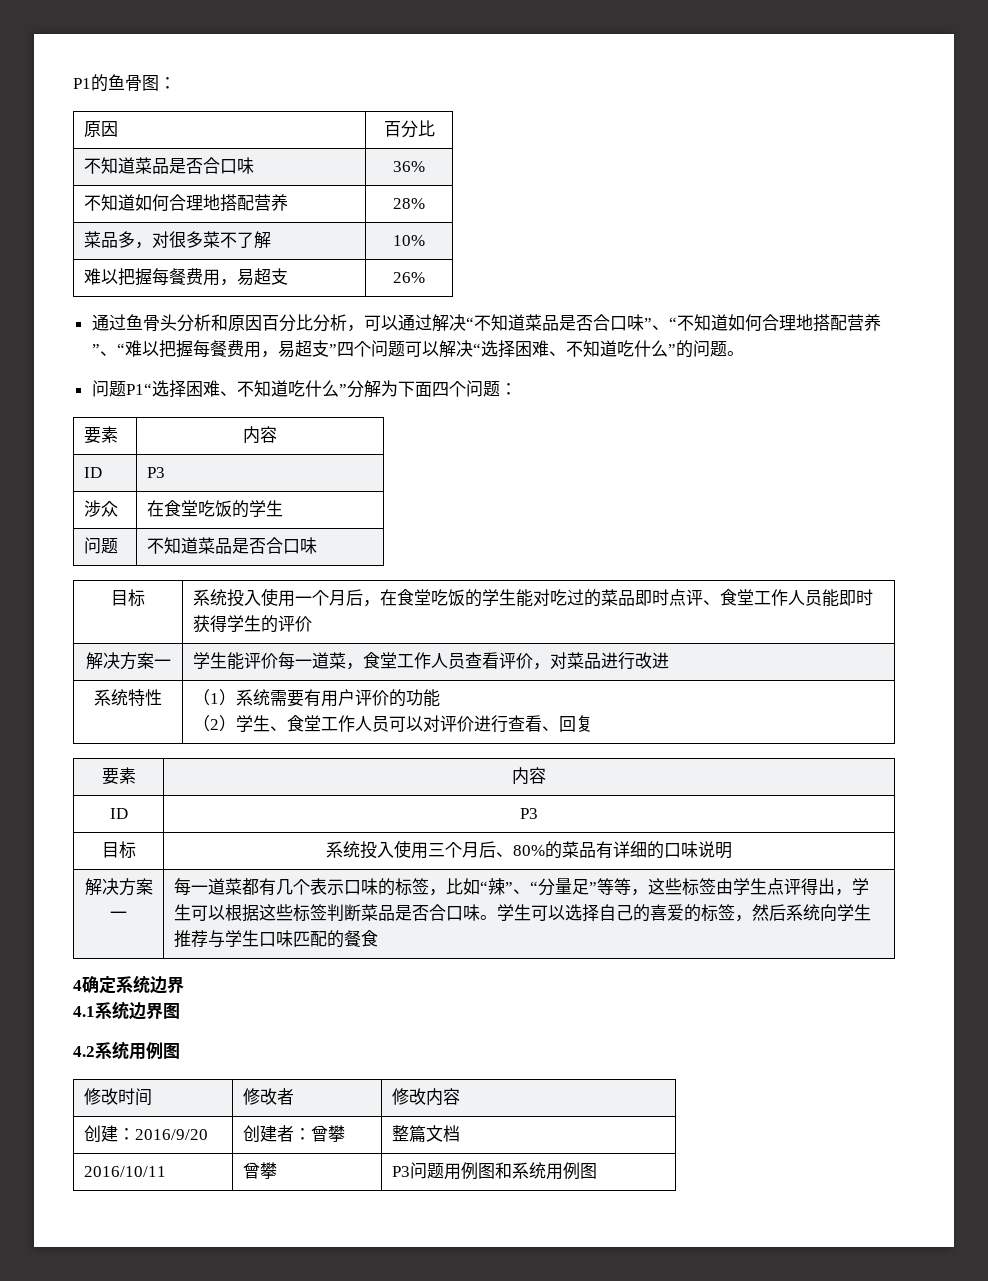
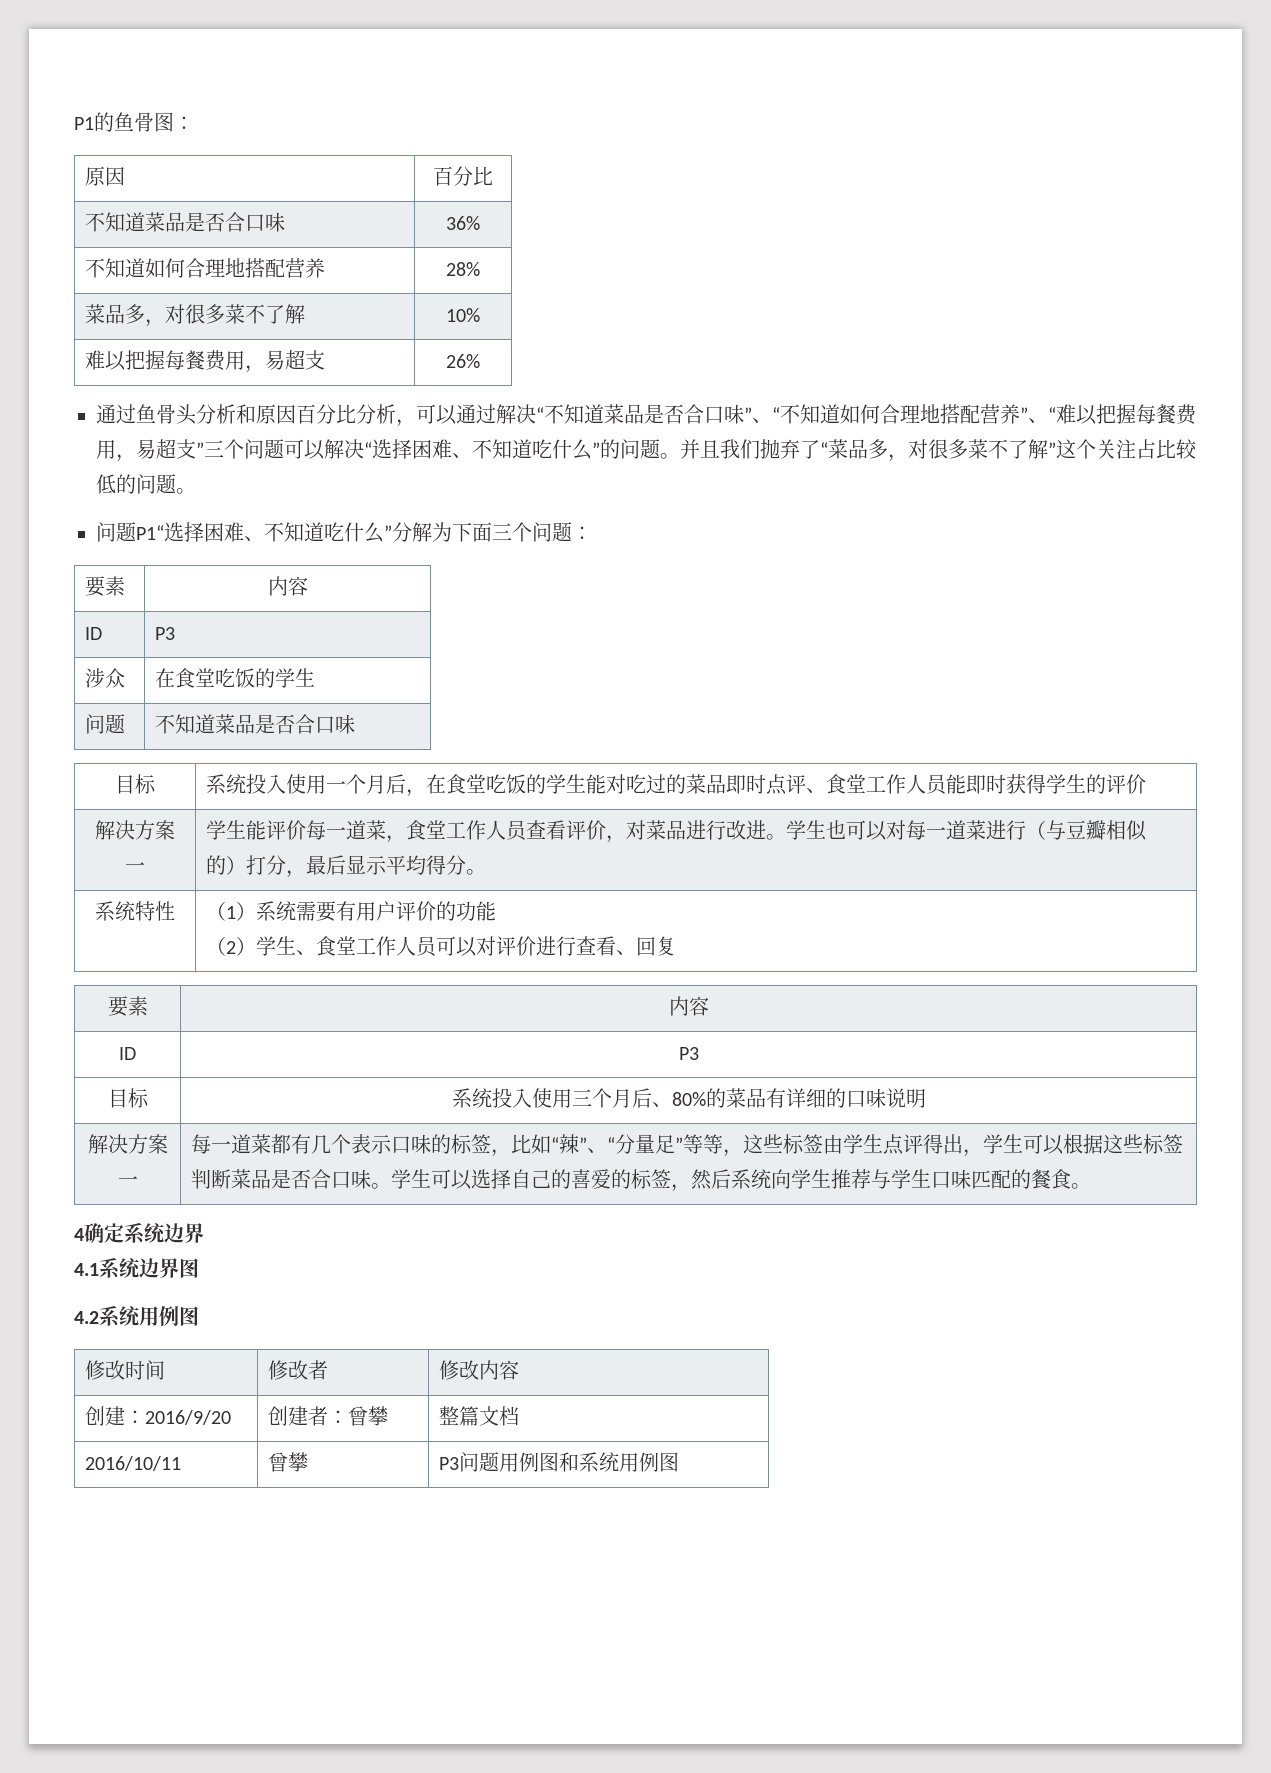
- 通过鱼骨头分析和原因百分比分析，可以通过解决“不知道菜品是否合口味”、“不知道如何合理地搭配营养”、“难以把握每餐费用，易超支”四个问题可以解决“选择困难、不知道吃什么”的问题。
+ 通过鱼骨头分析和原因百分比分析，可以通过解决“不知道菜品是否合口味”、“不知道如何合理地搭配营养”、“难以把握每餐费用，易超支”三个问题可以解决“选择困难、不知道吃什么”的问题。并且我们抛弃了“菜品多，对很多菜不了解”这个关注占比较低的问题。
- 问题P1“选择困难、不知道吃什么”分解为下面四个问题：
+ 问题P1“选择困难、不知道吃什么”分解为下面三个问题：
- 解决方案一 | 学生能评价每一道菜，食堂工作人员查看评价，对菜品进行改进
+ 解决方案一 | 学生能评价每一道菜，食堂工作人员查看评价，对菜品进行改进。学生也可以对每一道菜进行（与豆瓣相似的）打分，最后显示平均得分。
- 学生可以选择自己的喜爱的标签，然后系统向学生推荐与学生口味匹配的餐食
+ 学生可以选择自己的喜爱的标签，然后系统向学生推荐与学生口味匹配的餐食。

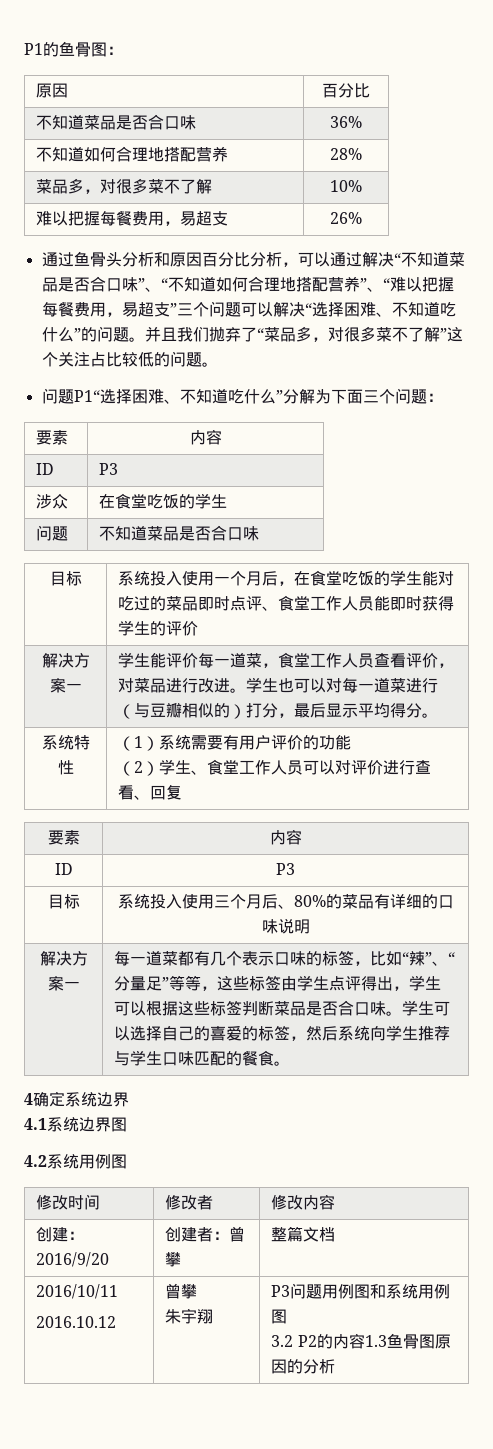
- 2016/10/11 | 曾攀 | P3问题用例图和系统用例图
+ 2016/10/11
+ 2016.10.12 | 曾攀
+ 朱宇翔 | P3问题用例图和系统用例图
+ 3.2 P2的内容1.3鱼骨图原因的分析

